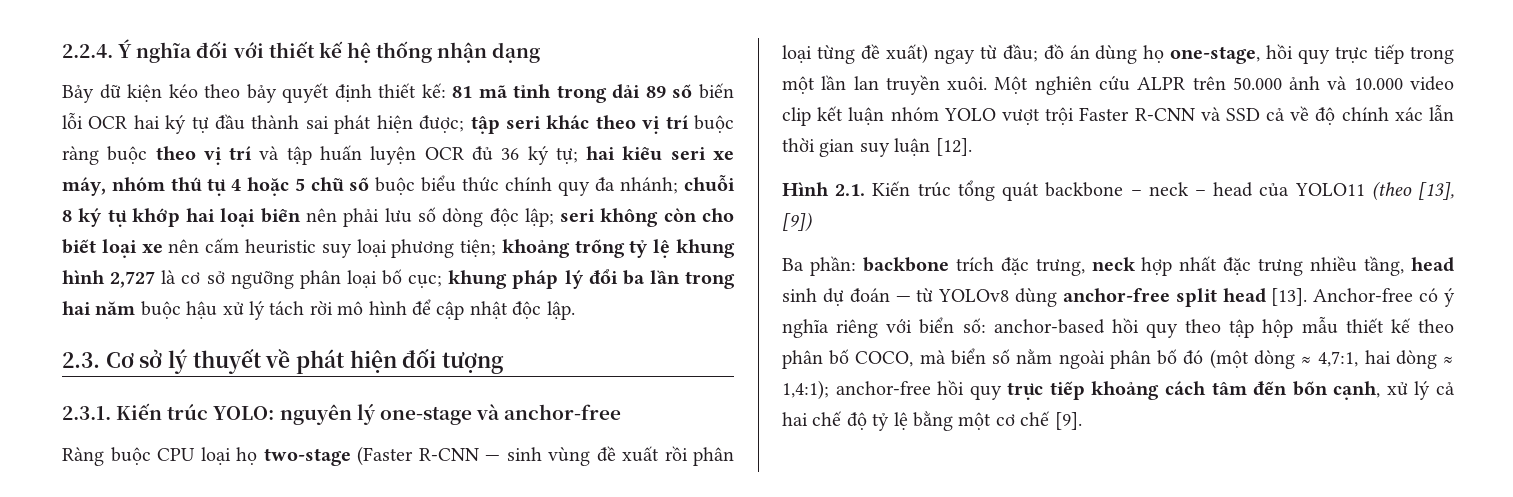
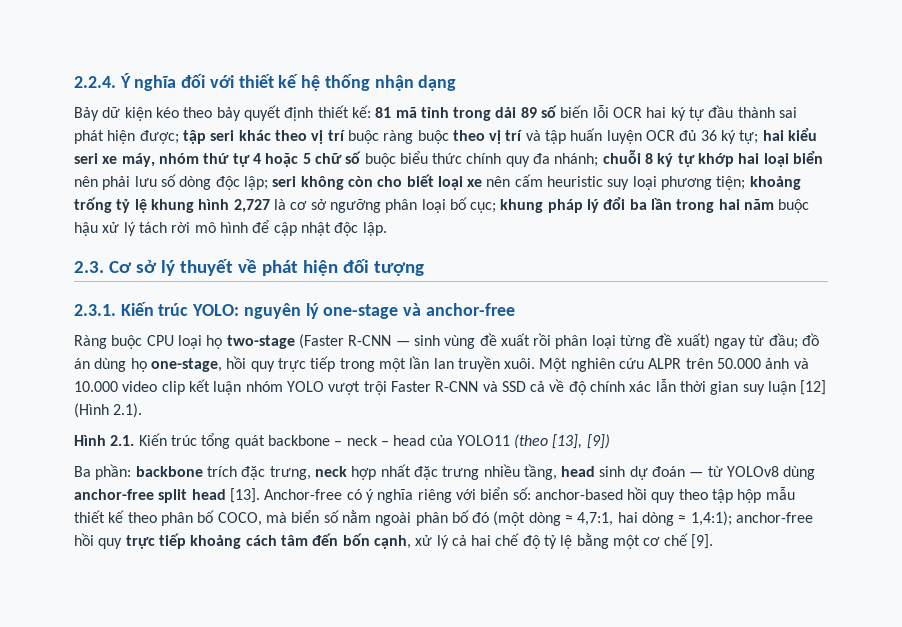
- Một nghiên cứu ALPR trên 50.000 ảnh và 10.000 video clip kết luận nhóm YOLO vượt trội Faster R-CNN và SSD cả về độ chính xác lẫn thời gian suy luận [12].
+ Một nghiên cứu ALPR trên 50.000 ảnh và 10.000 video clip kết luận nhóm YOLO vượt trội Faster R-CNN và SSD cả về độ chính xác lẫn thời gian suy luận [12] (Hình 2.1).

